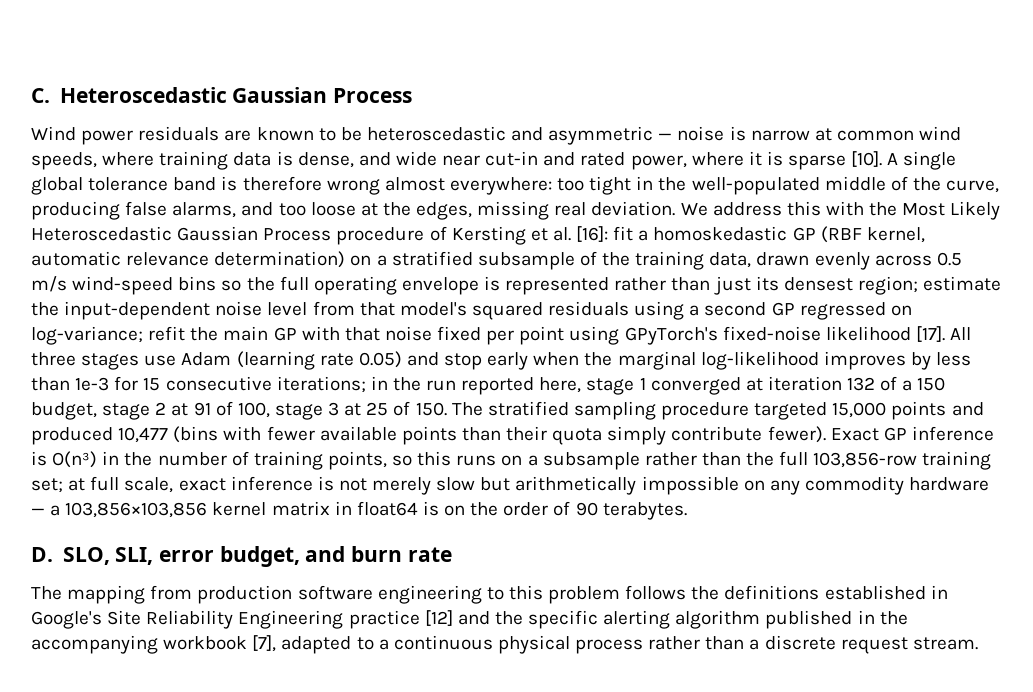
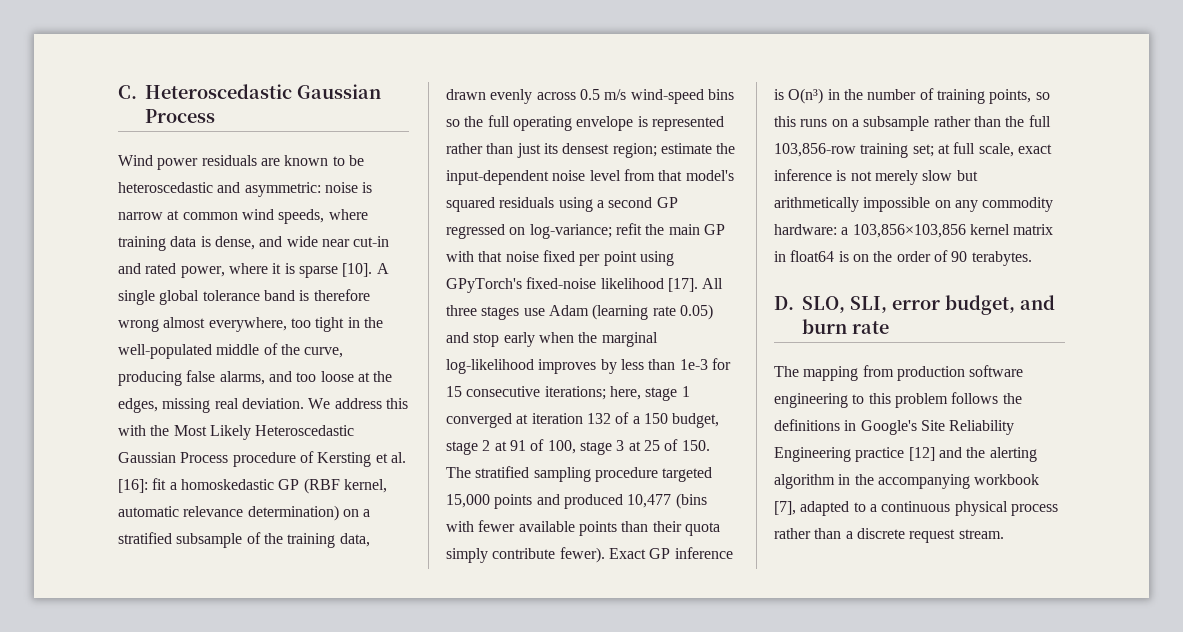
- Wind power residuals are known to be heteroscedastic and asymmetric — noise is narrow at common wind speeds, where training data is dense, and wide near cut-in and rated power, where it is sparse [10].
+ Wind power residuals are known to be heteroscedastic and asymmetric: noise is narrow at common wind speeds, where training data is dense, and wide near cut-in and rated power, where it is sparse [10].
- A single global tolerance band is therefore wrong almost everywhere: too tight in the well-populated middle of the curve, producing false alarms, and too loose at the edges, missing real deviation.
+ A single global tolerance band is therefore wrong almost everywhere, too tight in the well-populated middle of the curve, producing false alarms, and too loose at the edges, missing real deviation.
- in the run reported here, stage 1 converged at iteration 132 of a 150 budget, stage 2 at 91 of 100, stage 3 at 25 of 150. The stratified sampling procedure targeted 15,000 points and produced 10,477 (bins with fewer available points than their quota simply contribute fewer).
+ here, stage 1 converged at iteration 132 of a 150 budget, stage 2 at 91 of 100, stage 3 at 25 of 150. The stratified sampling procedure targeted 15,000 points and produced 10,477 (bins with fewer available points than their quota simply contribute fewer).
- Exact GP inference is O(n³) in the number of training points, so this runs on a subsample rather than the full 103,856-row training set; at full scale, exact inference is not merely slow but arithmetically impossible on any commodity hardware — a 103,856×103,856 kernel matrix in float64 is on the order of 90 terabytes.
+ Exact GP inference is O(n³) in the number of training points, so this runs on a subsample rather than the full 103,856-row training set; at full scale, exact inference is not merely slow but arithmetically impossible on any commodity hardware: a 103,856×103,856 kernel matrix in float64 is on the order of 90 terabytes.
- The mapping from production software engineering to this problem follows the definitions established in Google's Site Reliability Engineering practice [12] and the specific alerting algorithm published in the accompanying workbook [7], adapted to a continuous physical process rather than a discrete request stream.
+ The mapping from production software engineering to this problem follows the definitions in Google's Site Reliability Engineering practice [12] and the alerting algorithm in the accompanying workbook [7], adapted to a continuous physical process rather than a discrete request stream.

